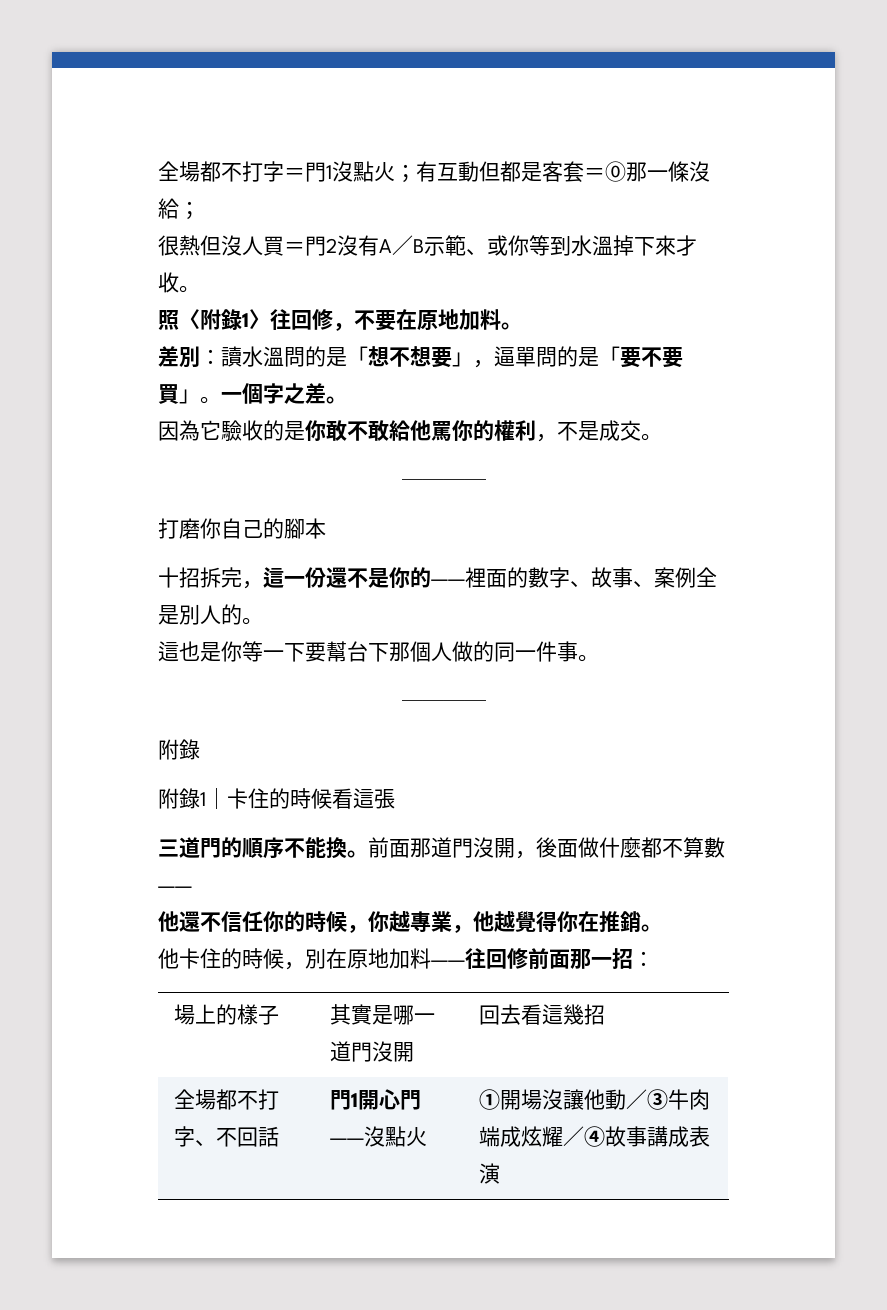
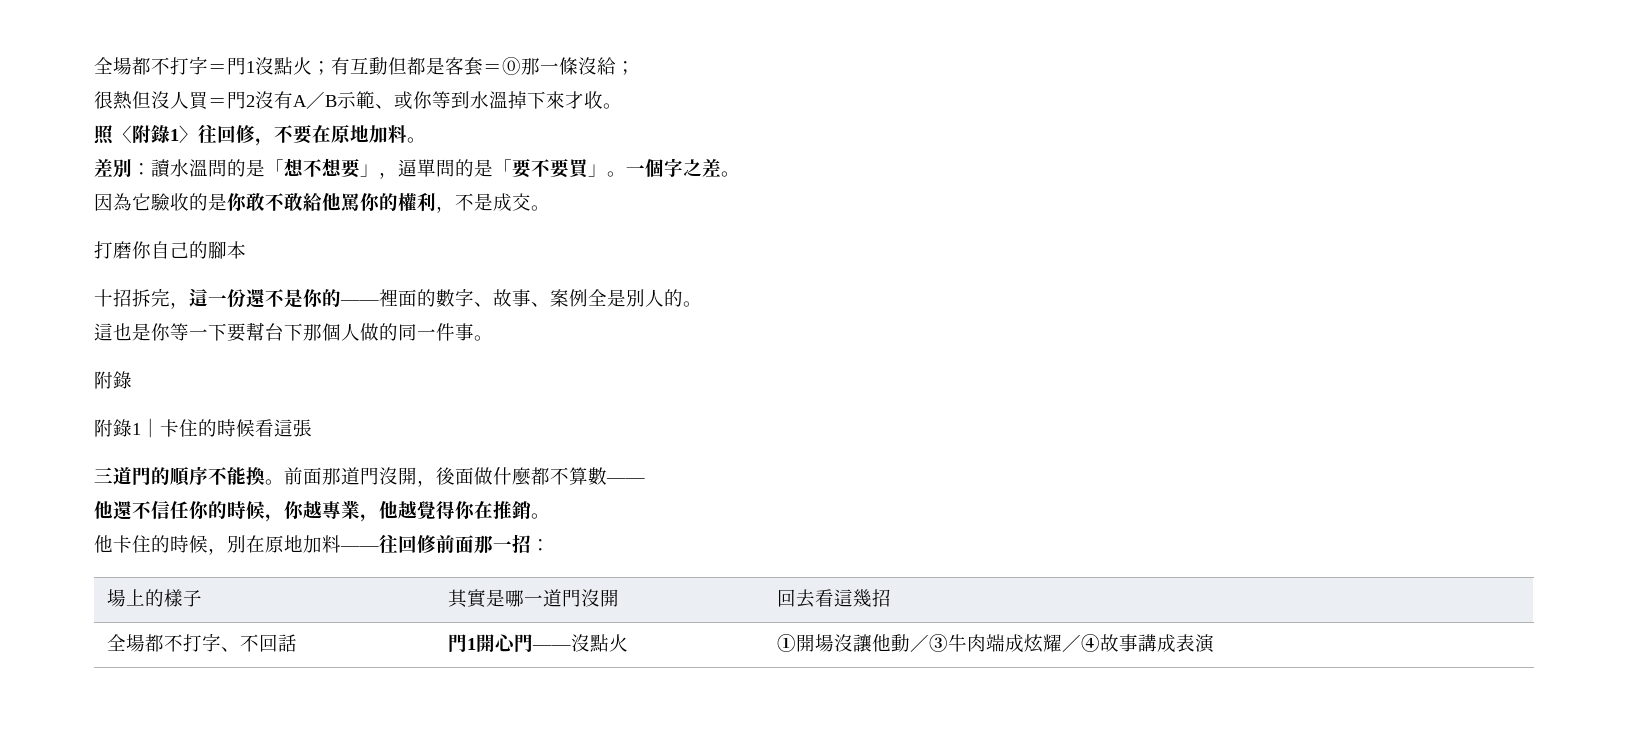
  因為它驗收的是你敢不敢給他罵你的權利，不是成交。
- ────
  這也是你等一下要幫台下那個人做的同一件事。
- ────

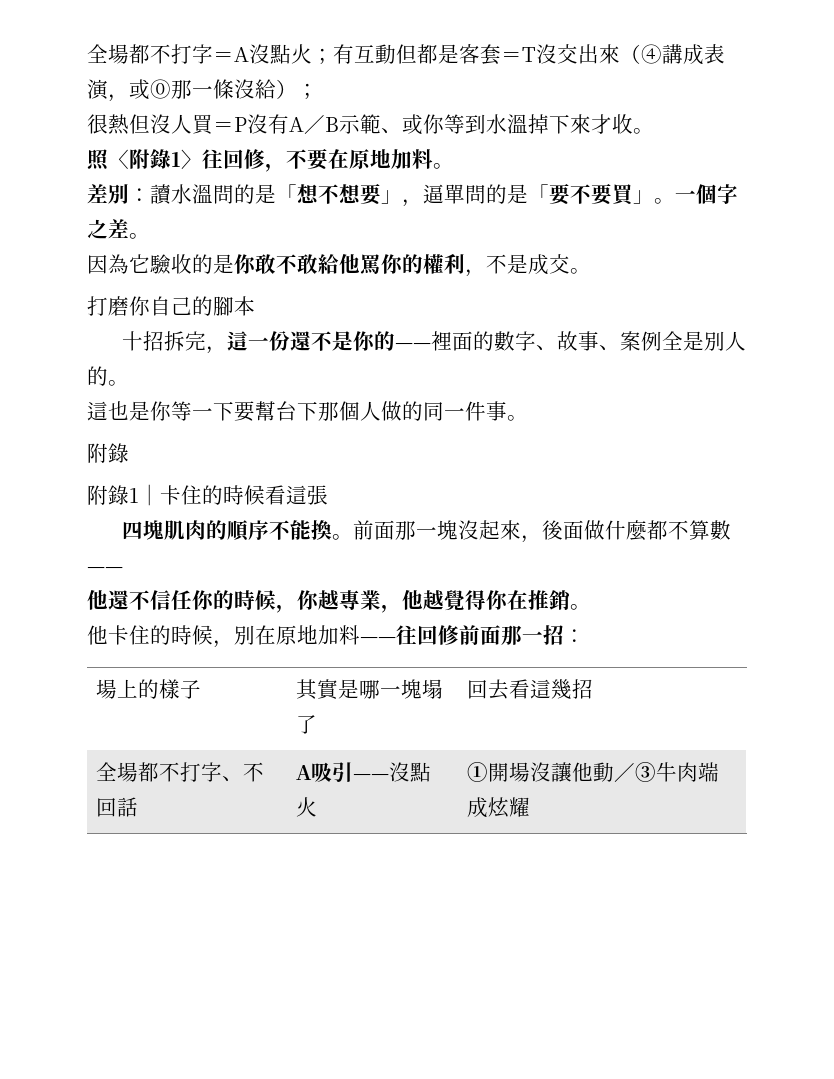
- 全場都不打字＝門1沒點火；有互動但都是客套＝⓪那一條沒給；
+ 全場都不打字＝A沒點火；有互動但都是客套＝T沒交出來（④講成表演，或⓪那一條沒給）；
- 很熱但沒人買＝門2沒有A／B示範、或你等到水溫掉下來才收。
+ 很熱但沒人買＝P沒有A／B示範、或你等到水溫掉下來才收。
- 三道門的順序不能換。
+ 四塊肌肉的順序不能換。
- 前面那道門沒開，後面做什麼都不算數——
+ 前面那一塊沒起來，後面做什麼都不算數——
- 場上的樣子 | 其實是哪一道門沒開 | 回去看這幾招
+ 場上的樣子 | 其實是哪一塊塌了 | 回去看這幾招
- 全場都不打字、不回話 | 門1開心門——沒點火 | ①開場沒讓他動／③牛肉端成炫耀／④故事講成表演
+ 全場都不打字、不回話 | A吸引——沒點火 | ①開場沒讓他動／③牛肉端成炫耀

